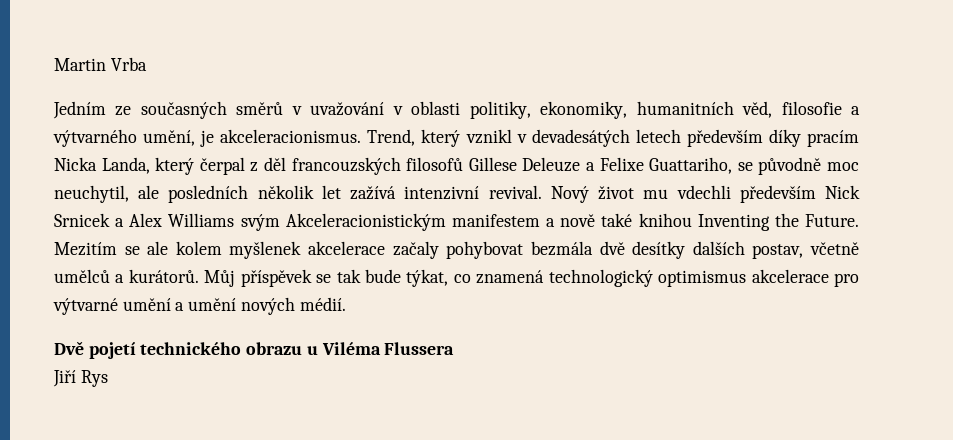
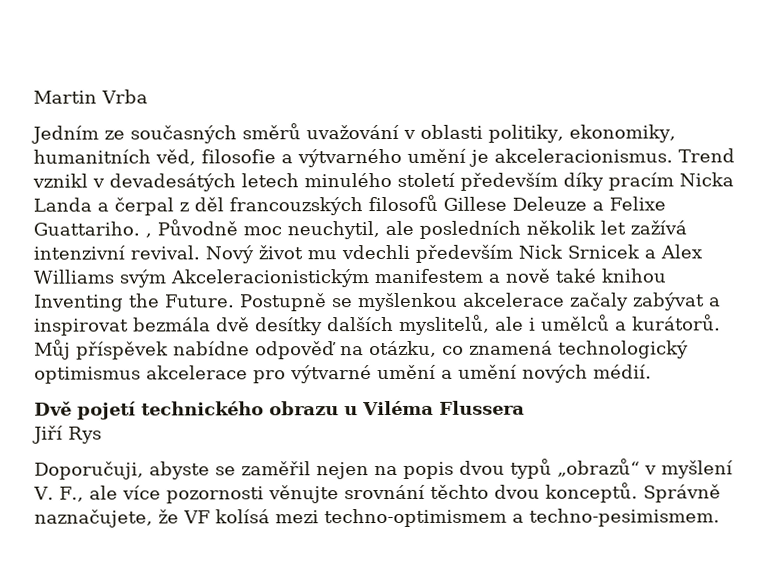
- Jedním ze současných směrů v uvažování v oblasti politiky, ekonomiky, humanitních věd, filosofie a výtvarného umění, je akceleracionismus.
+ Jedním ze současných směrů uvažování v oblasti politiky, ekonomiky, humanitních věd, filosofie a výtvarného umění je akceleracionismus.
- Trend, který vznikl v devadesátých letech především díky pracím Nicka Landa, který čerpal z děl francouzských filosofů Gillese Deleuze a Felixe Guattariho, se původně moc neuchytil, ale posledních několik let zažívá intenzivní revival.
+ Trend vznikl v devadesátých letech minulého století především díky pracím Nicka Landa a čerpal z děl francouzských filosofů Gillese Deleuze a Felixe Guattariho. , Původně moc neuchytil, ale posledních několik let zažívá intenzivní revival.
- Mezitím se ale kolem myšlenek akcelerace začaly pohybovat bezmála dvě desítky dalších postav, včetně umělců a kurátorů.
+ Postupně se myšlenkou akcelerace začaly zabývat a inspirovat bezmála dvě desítky dalších myslitelů, ale i umělců a kurátorů.
- Můj příspěvek se tak bude týkat, co znamená technologický optimismus akcelerace pro výtvarné umění a umění nových médií.
+ Můj příspěvek nabídne odpověď na otázku, co znamená technologický optimismus akcelerace pro výtvarné umění a umění nových médií.
+ Doporučuji, abyste se zaměřil nejen na popis dvou typů „obrazů“ v myšlení V. F., ale více pozornosti věnujte srovnání těchto dvou konceptů. Správně naznačujete, že VF kolísá mezi techno-optimismem a techno-pesimismem.

